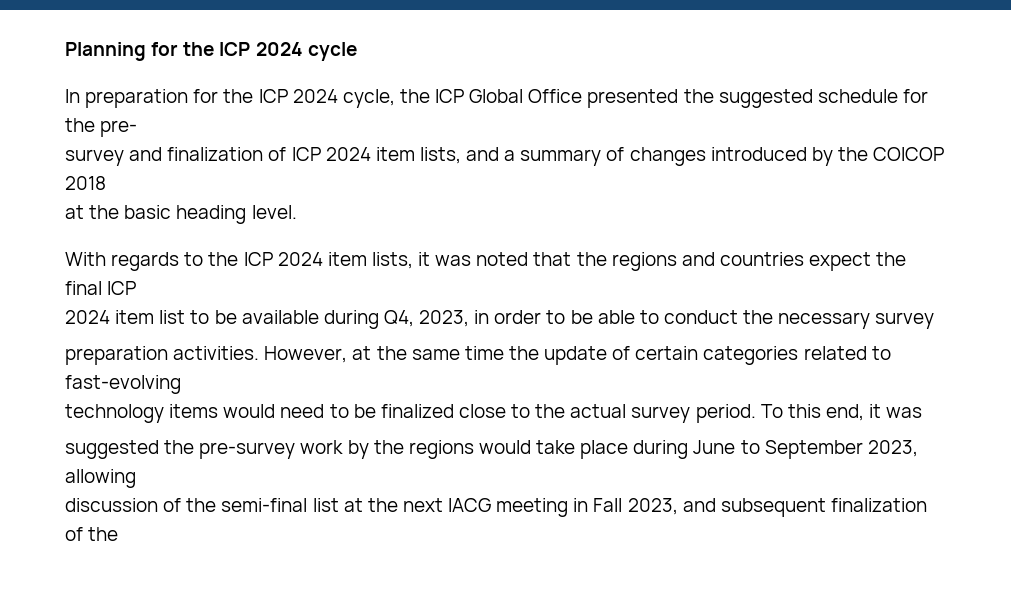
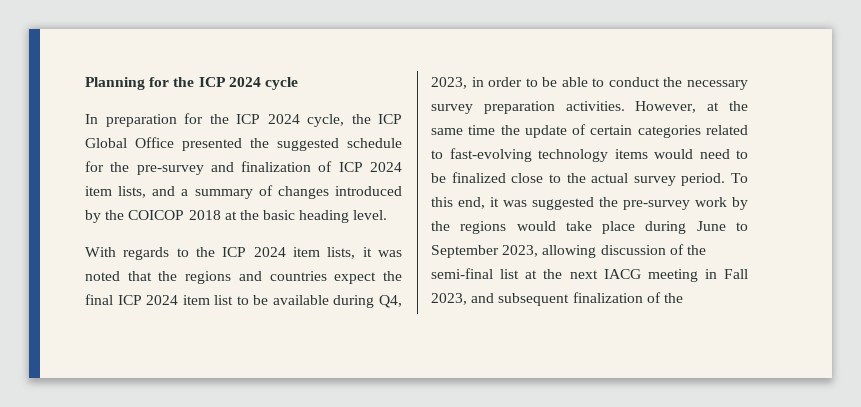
- In preparation for the ICP 2024 cycle, the ICP Global Office presented the suggested schedule for the pre-
- survey and finalization of ICP 2024 item lists, and a summary of changes introduced by the COICOP 2018
- at the basic heading level.
+ In preparation for the ICP 2024 cycle, the ICP Global Office presented the suggested schedule for the pre-survey and finalization of ICP 2024 item lists, and a summary of changes introduced by the COICOP 2018 at the basic heading level.
- With regards to the ICP 2024 item lists, it was noted that the regions and countries expect the final ICP
- 2024 item list to be available during Q4, 2023, in order to be able to conduct the necessary survey
- preparation activities.
+ With regards to the ICP 2024 item lists, it was noted that the regions and countries expect the final ICP 2024 item list to be available during Q4, 2023, in order to be able to conduct the necessary survey preparation activities.
- However, at the same time the update of certain categories related to fast-evolving
- technology items would need to be finalized close to the actual survey period.
+ However, at the same time the update of certain categories related to fast-evolving technology items would need to be finalized close to the actual survey period.
- To this end, it was
- suggested the pre-survey work by the regions would take place during June to September 2023, allowing
- discussion of the semi-final list at the next IACG meeting in Fall 2023, and subsequent finalization of the
+ To this end, it was suggested the pre-survey work by the regions would take place during June to September 2023, allowing discussion of the semi-final list at the next IACG meeting in Fall 2023, and subsequent finalization of the

